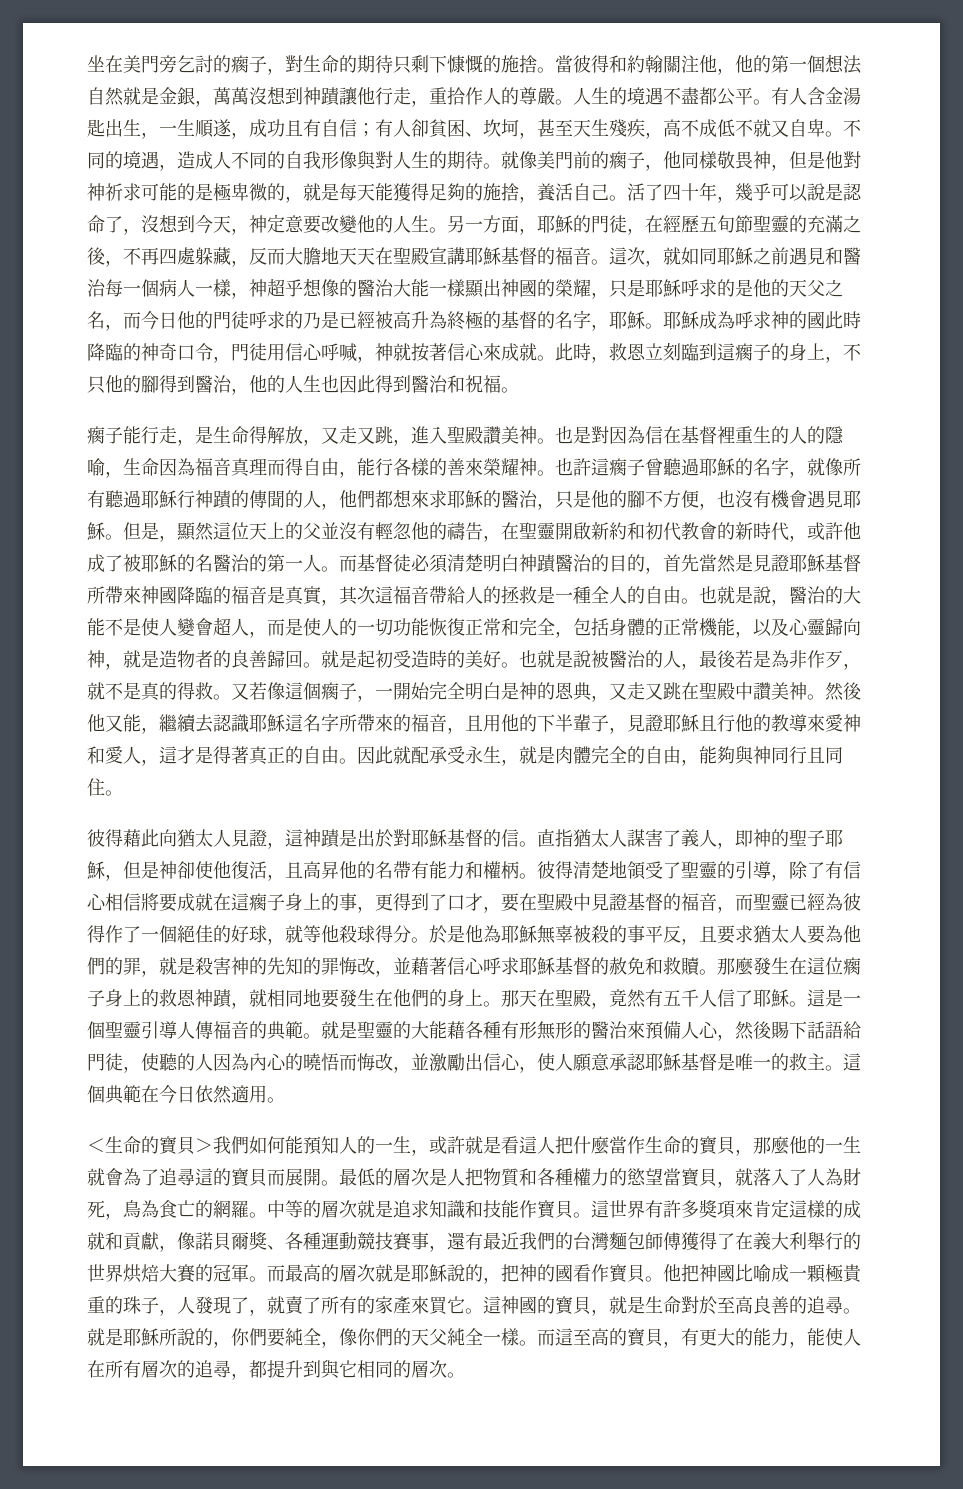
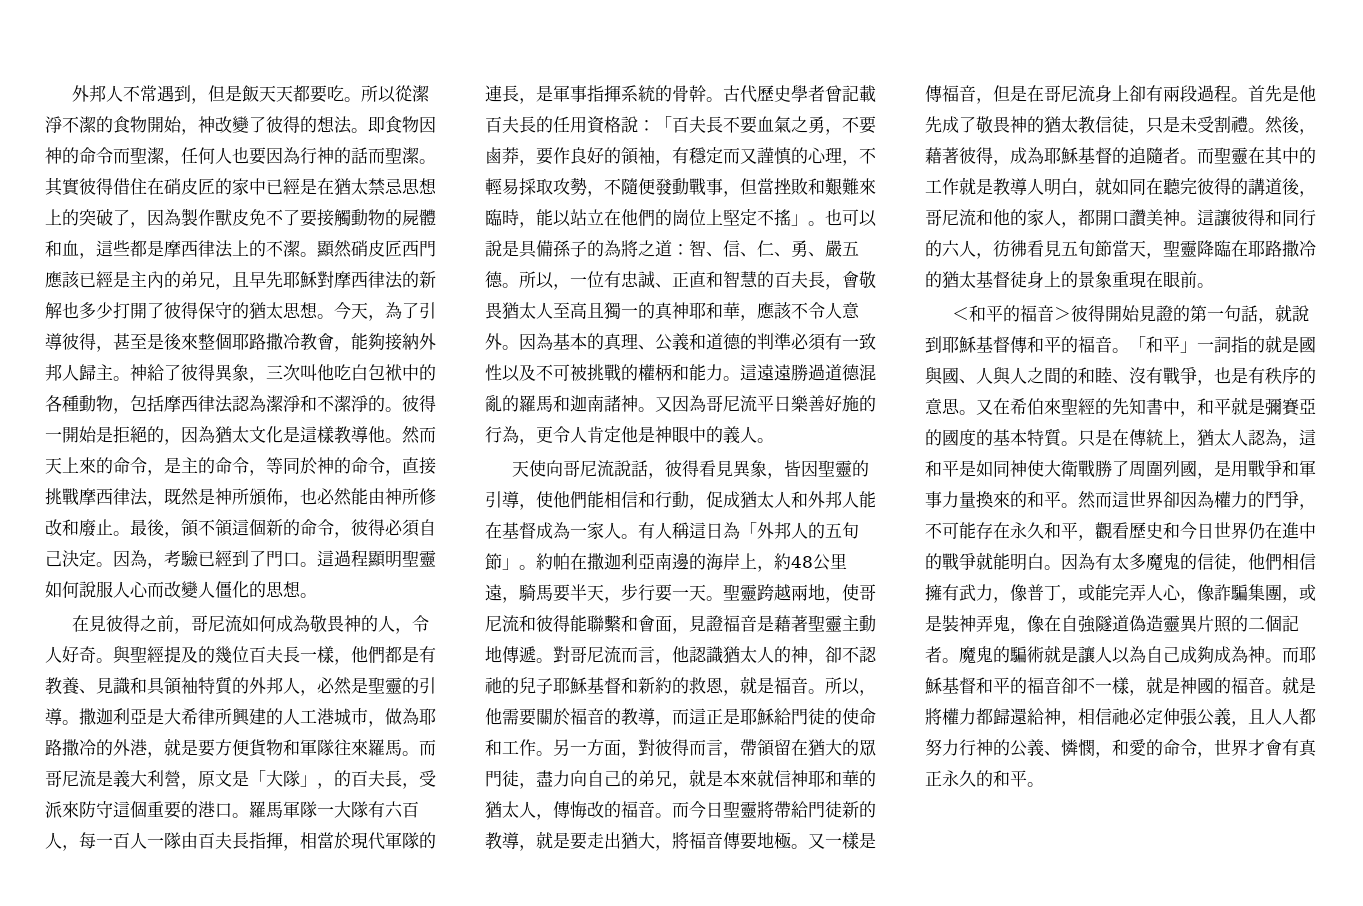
- 坐在美門旁乞討的瘸子，對生命的期待只剩下慷慨的施捨。當彼得和約翰關注他，他的第一個想法自然就是金銀，萬萬沒想到神蹟讓他行走，重拾作人的尊嚴。人生的境遇不盡都公平。有人含金湯匙出生，一生順遂，成功且有自信；有人卻貧困、坎坷，甚至天生殘疾，高不成低不就又自卑。不同的境遇，造成人不同的自我形像與對人生的期待。就像美門前的瘸子，他同樣敬畏神，但是他對神祈求可能的是極卑微的，就是每天能獲得足夠的施捨，養活自己。活了四十年，幾乎可以說是認命了，沒想到今天，神定意要改變他的人生。另一方面，耶穌的門徒，在經歷五旬節聖靈的充滿之後，不再四處躲藏，反而大膽地天天在聖殿宣講耶穌基督的福音。這次，就如同耶穌之前遇見和醫治每一個病人一樣，神超乎想像的醫治大能一樣顯出神國的榮耀，只是耶穌呼求的是他的天父之名，而今日他的門徒呼求的乃是已經被高升為終極的基督的名字，耶穌。耶穌成為呼求神的國此時降臨的神奇口令，門徒用信心呼喊，神就按著信心來成就。此時，救恩立刻臨到這瘸子的身上，不只他的腳得到醫治，他的人生也因此得到醫治和祝福。
- 瘸子能行走，是生命得解放，又走又跳，進入聖殿讚美神。也是對因為信在基督裡重生的人的隱喻，生命因為福音真理而得自由，能行各樣的善來榮耀神。也許這瘸子曾聽過耶穌的名字，就像所有聽過耶穌行神蹟的傳聞的人，他們都想來求耶穌的醫治，只是他的腳不方便，也沒有機會遇見耶穌。但是，顯然這位天上的父並沒有輕忽他的禱告，在聖靈開啟新約和初代教會的新時代，或許他成了被耶穌的名醫治的第一人。而基督徒必須清楚明白神蹟醫治的目的，首先當然是見證耶穌基督所帶來神國降臨的福音是真實，其次這福音帶給人的拯救是一種全人的自由。也就是說，醫治的大能不是使人變會超人，而是使人的一切功能恢復正常和完全，包括身體的正常機能，以及心靈歸向神，就是造物者的良善歸回。就是起初受造時的美好。也就是說被醫治的人，最後若是為非作歹，就不是真的得救。又若像這個瘸子，一開始完全明白是神的恩典，又走又跳在聖殿中讚美神。然後他又能，繼續去認識耶穌這名字所帶來的福音，且用他的下半輩子，見證耶穌且行他的教導來愛神和愛人，這才是得著真正的自由。因此就配承受永生，就是肉體完全的自由，能夠與神同行且同住。
- 彼得藉此向猶太人見證，這神蹟是出於對耶穌基督的信。直指猶太人謀害了義人，即神的聖子耶穌，但是神卻使他復活，且高昇他的名帶有能力和權柄。彼得清楚地領受了聖靈的引導，除了有信心相信將要成就在這瘸子身上的事，更得到了口才，要在聖殿中見證基督的福音，而聖靈已經為彼得作了一個絕佳的好球，就等他殺球得分。於是他為耶穌無辜被殺的事平反，且要求猶太人要為他們的罪，就是殺害神的先知的罪悔改，並藉著信心呼求耶穌基督的赦免和救贖。那麼發生在這位瘸子身上的救恩神蹟，就相同地要發生在他們的身上。那天在聖殿，竟然有五千人信了耶穌。這是一個聖靈引導人傳福音的典範。就是聖靈的大能藉各種有形無形的醫治來預備人心，然後賜下話語給門徒，使聽的人因為內心的曉悟而悔改，並激勵出信心，使人願意承認耶穌基督是唯一的救主。這個典範在今日依然適用。
- ＜生命的寶貝＞我們如何能預知人的一生，或許就是看這人把什麼當作生命的寶貝，那麼他的一生就會為了追尋這的寶貝而展開。最低的層次是人把物質和各種權力的慾望當寶貝，就落入了人為財死，鳥為食亡的網羅。中等的層次就是追求知識和技能作寶貝。這世界有許多獎項來肯定這樣的成就和貢獻，像諾貝爾獎、各種運動競技賽事，還有最近我們的台灣麵包師傅獲得了在義大利舉行的世界烘焙大賽的冠軍。而最高的層次就是耶穌說的，把神的國看作寶貝。他把神國比喻成一顆極貴重的珠子，人發現了，就賣了所有的家產來買它。這神國的寶貝，就是生命對於至高良善的追尋。就是耶穌所說的，你們要純全，像你們的天父純全一樣。而這至高的寶貝，有更大的能力，能使人在所有層次的追尋，都提升到與它相同的層次。
+ 外邦人不常遇到，但是飯天天都要吃。所以從潔淨不潔的食物開始，神改變了彼得的想法。即食物因神的命令而聖潔，任何人也要因為行神的話而聖潔。其實彼得借住在硝皮匠的家中已經是在猶太禁忌思想上的突破了，因為製作獸皮免不了要接觸動物的屍體和血，這些都是摩西律法上的不潔。顯然硝皮匠西門應該已經是主內的弟兄，且早先耶穌對摩西律法的新解也多少打開了彼得保守的猶太思想。今天，為了引導彼得，甚至是後來整個耶路撒冷教會，能夠接納外邦人歸主。神給了彼得異象，三次叫他吃白包袱中的各種動物，包括摩西律法認為潔淨和不潔淨的。彼得一開始是拒絕的，因為猶太文化是這樣教導他。然而天上來的命令，是主的命令，等同於神的命令，直接挑戰摩西律法，既然是神所頒佈，也必然能由神所修改和廢止。最後，領不領這個新的命令，彼得必須自己決定。因為，考驗已經到了門口。這過程顯明聖靈如何說服人心而改變人僵化的思想。
+ 在見彼得之前，哥尼流如何成為敬畏神的人，令人好奇。與聖經提及的幾位百夫長一樣，他們都是有教養、見識和具領袖特質的外邦人，必然是聖靈的引導。撒迦利亞是大希律所興建的人工港城市，做為耶路撒冷的外港，就是要方便貨物和軍隊往來羅馬。而哥尼流是義大利營，原文是「大隊」，的百夫長，受派來防守這個重要的港口。羅馬軍隊一大隊有六百人，每一百人一隊由百夫長指揮，相當於現代軍隊的連長，是軍事指揮系統的骨幹。古代歷史學者曾記載百夫長的任用資格說：「百夫長不要血氣之勇，不要鹵莽，要作良好的領袖，有穩定而又謹慎的心理，不輕易採取攻勢，不隨便發動戰事，但當挫敗和艱難來臨時，能以站立在他們的崗位上堅定不搖」。也可以說是具備孫子的為將之道：智、信、仁、勇、嚴五德。所以，一位有忠誠、正直和智慧的百夫長，會敬畏猶太人至高且獨一的真神耶和華，應該不令人意外。因為基本的真理、公義和道德的判準必須有一致性以及不可被挑戰的權柄和能力。這遠遠勝過道德混亂的羅馬和迦南諸神。又因為哥尼流平日樂善好施的行為，更令人肯定他是神眼中的義人。
+ 天使向哥尼流說話，彼得看見異象，皆因聖靈的引導，使他們能相信和行動，促成猶太人和外邦人能在基督成為一家人。有人稱這日為「外邦人的五旬節」。約帕在撒迦利亞南邊的海岸上，約48公里遠，騎馬要半天，步行要一天。聖靈跨越兩地，使哥尼流和彼得能聯繫和會面，見證福音是藉著聖靈主動地傳遞。對哥尼流而言，他認識猶太人的神，卻不認祂的兒子耶穌基督和新約的救恩，就是福音。所以，他需要關於福音的教導，而這正是耶穌給門徒的使命和工作。另一方面，對彼得而言，帶領留在猶大的眾門徒，盡力向自己的弟兄，就是本來就信神耶和華的猶太人，傳悔改的福音。而今日聖靈將帶給門徒新的教導，就是要走出猶大，將福音傳要地極。又一樣是傳福音，但是在哥尼流身上卻有兩段過程。首先是他先成了敬畏神的猶太教信徒，只是未受割禮。然後，藉著彼得，成為耶穌基督的追隨者。而聖靈在其中的工作就是教導人明白，就如同在聽完彼得的講道後，哥尼流和他的家人，都開口讚美神。這讓彼得和同行的六人，彷彿看見五旬節當天，聖靈降臨在耶路撒冷的猶太基督徒身上的景象重現在眼前。
+ ＜和平的福音＞彼得開始見證的第一句話，就說到耶穌基督傳和平的福音。「和平」一詞指的就是國與國、人與人之間的和睦、沒有戰爭，也是有秩序的意思。又在希伯來聖經的先知書中，和平就是彌賽亞的國度的基本特質。只是在傳統上，猶太人認為，這和平是如同神使大衛戰勝了周圍列國，是用戰爭和軍事力量換來的和平。然而這世界卻因為權力的鬥爭，不可能存在永久和平，觀看歷史和今日世界仍在進中的戰爭就能明白。因為有太多魔鬼的信徒，他們相信擁有武力，像普丁，或能完弄人心，像詐騙集團，或是裝神弄鬼，像在自強隧道偽造靈異片照的二個記者。魔鬼的騙術就是讓人以為自己成夠成為神。而耶穌基督和平的福音卻不一樣，就是神國的福音。就是將權力都歸還給神，相信祂必定伸張公義，且人人都努力行神的公義、憐憫，和愛的命令，世界才會有真正永久的和平。

